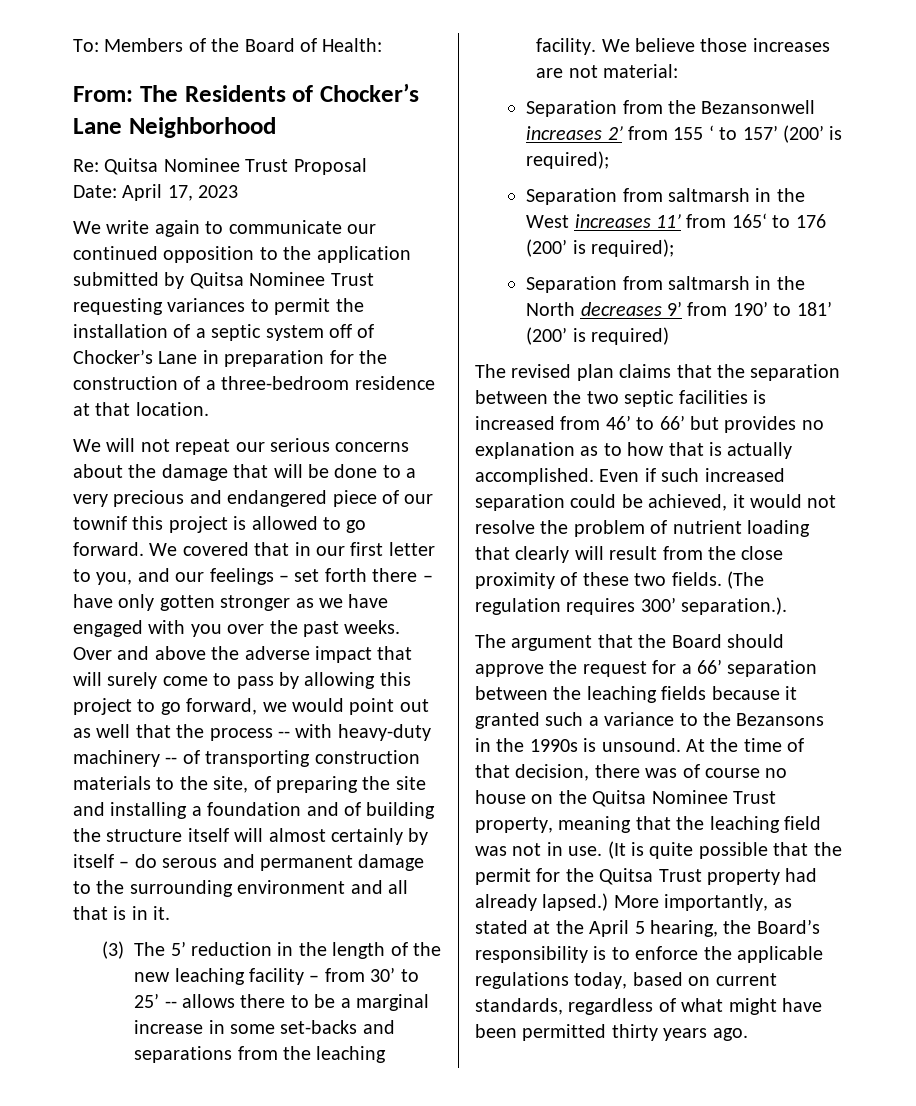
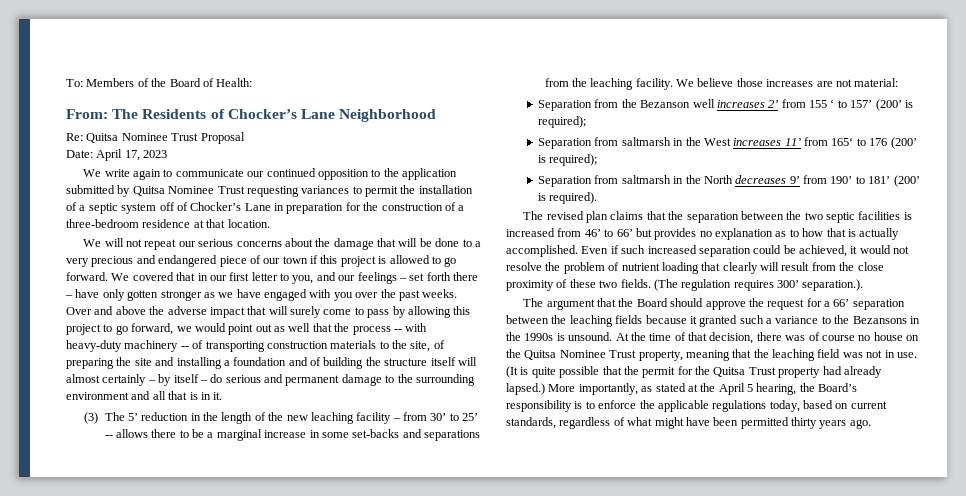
- We will not repeat our serious concerns about the damage that will be done to a very precious and endangered piece of our townif this project is allowed to go forward.
+ We will not repeat our serious concerns about the damage that will be done to a very precious and endangered piece of our town if this project is allowed to go forward.
- Over and above the adverse impact that will surely come to pass by allowing this project to go forward, we would point out as well that the process -- with heavy-duty machinery -- of transporting construction materials to the site, of preparing the site and installing a foundation and of building the structure itself will almost certainly by itself – do serous and permanent damage to the surrounding environment and all that is in it.
+ Over and above the adverse impact that will surely come to pass by allowing this project to go forward, we would point out as well that the process -- with heavy-duty machinery -- of transporting construction materials to the site, of preparing the site and installing a foundation and of building the structure itself will almost certainly – by itself – do serious and permanent damage to the surrounding environment and all that is in it.
- Separation from the Bezansonwell increases 2’ from 155 ‘ to 157’ (200’ is required);
+ Separation from the Bezanson well increases 2’ from 155 ‘ to 157’ (200’ is required);
- Separation from saltmarsh in the North decreases 9’ from 190’ to 181’ (200’ is required)
+ Separation from saltmarsh in the North decreases 9’ from 190’ to 181’ (200’ is required).

